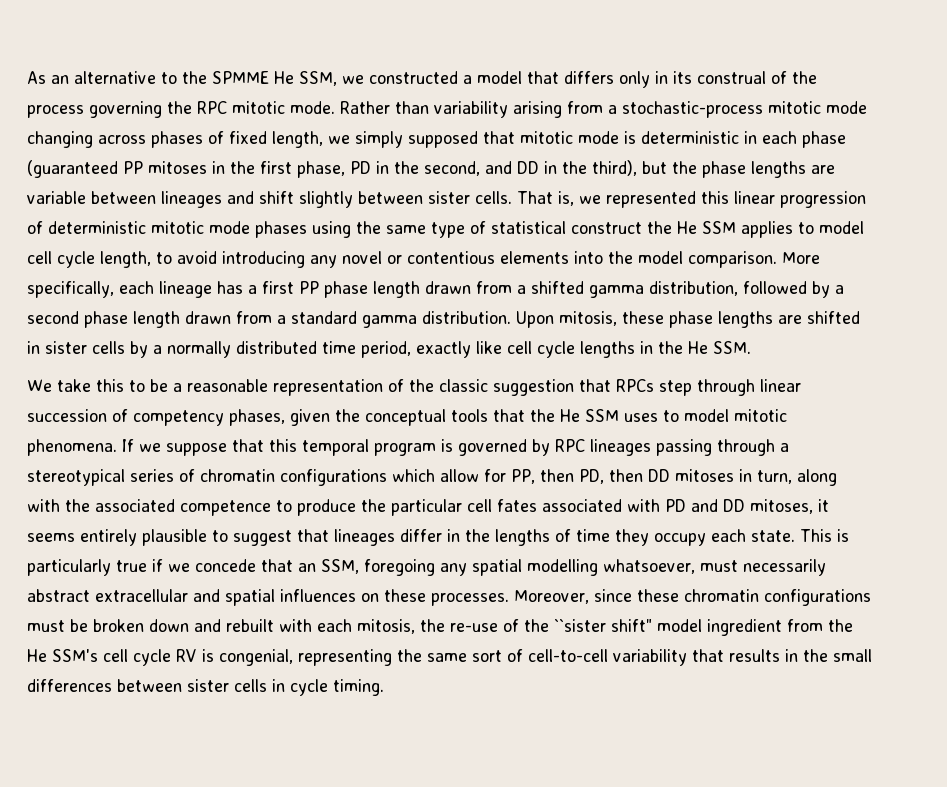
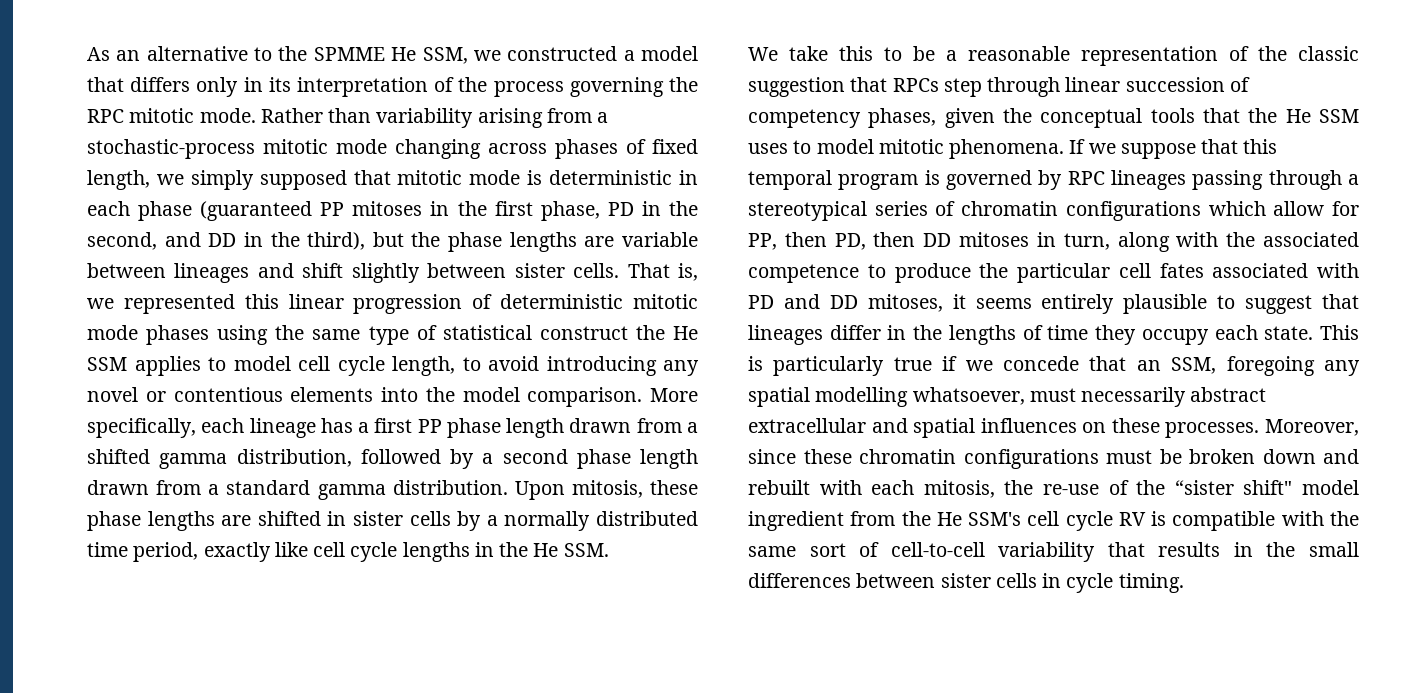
- As an alternative to the SPMME He SSM, we constructed a model that differs only in its construal of the process governing the RPC mitotic mode.
+ As an alternative to the SPMME He SSM, we constructed a model that differs only in its interpretation of the process governing the RPC mitotic mode.
- Moreover, since these chromatin configurations must be broken down and rebuilt with each mitosis, the re-use of the ``sister shift" model ingredient from the He SSM's cell cycle RV is congenial, representing the same sort of cell-to-cell variability that results in the small differences between sister cells in cycle timing.
+ Moreover, since these chromatin configurations must be broken down and rebuilt with each mitosis, the re-use of the “sister shift" model ingredient from the He SSM's cell cycle RV is compatible with the same sort of cell-to-cell variability that results in the small differences between sister cells in cycle timing.

